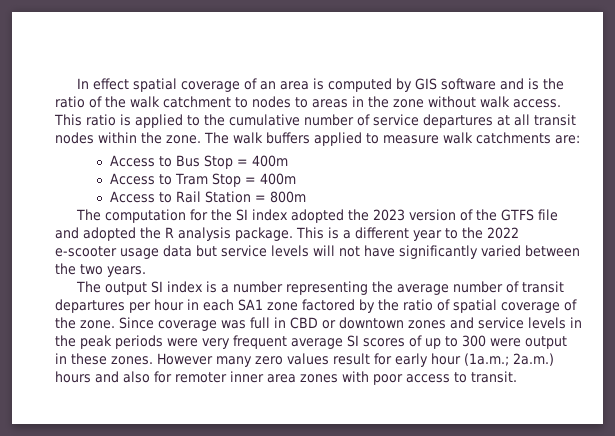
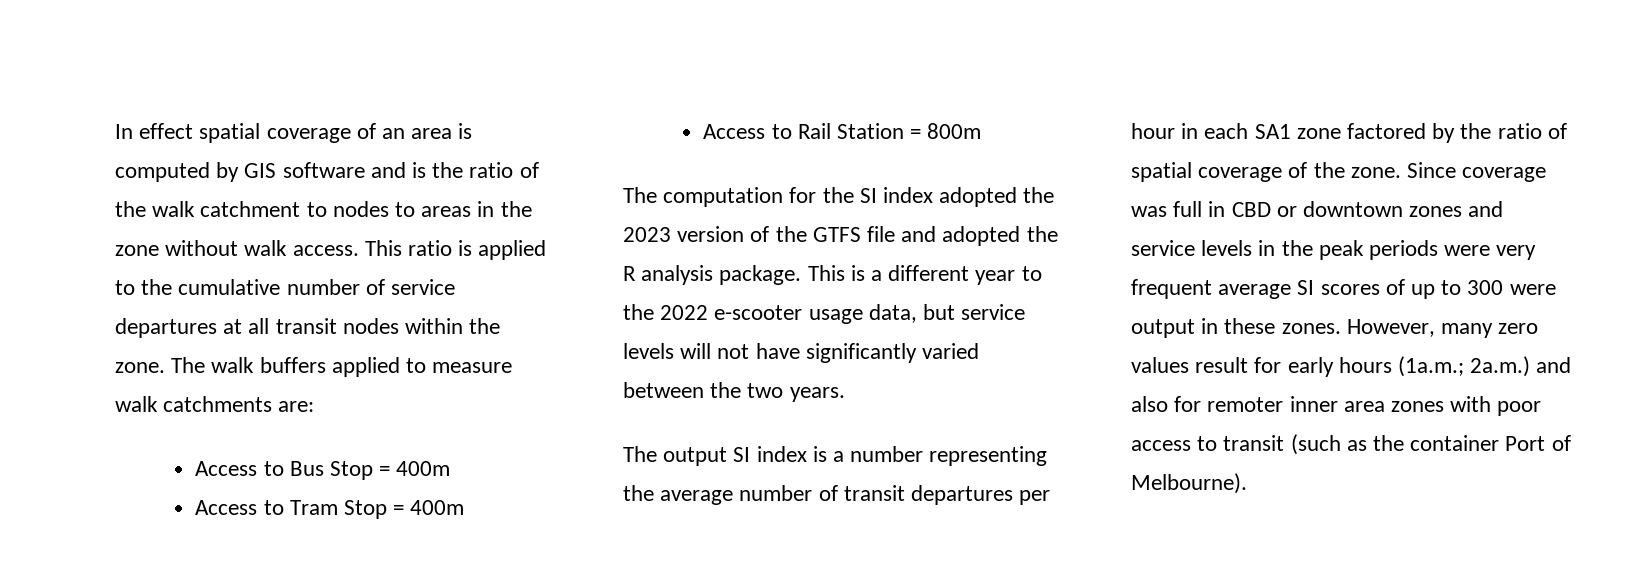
- This is a different year to the 2022 e-scooter usage data but service levels will not have significantly varied between the two years.
+ This is a different year to the 2022 e-scooter usage data, but service levels will not have significantly varied between the two years.
- However many zero values result for early hour (1a.m.; 2a.m.) hours and also for remoter inner area zones with poor access to transit.
+ However, many zero values result for early hours (1a.m.; 2a.m.) and also for remoter inner area zones with poor access to transit (such as the container Port of Melbourne).

